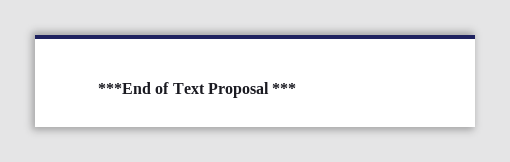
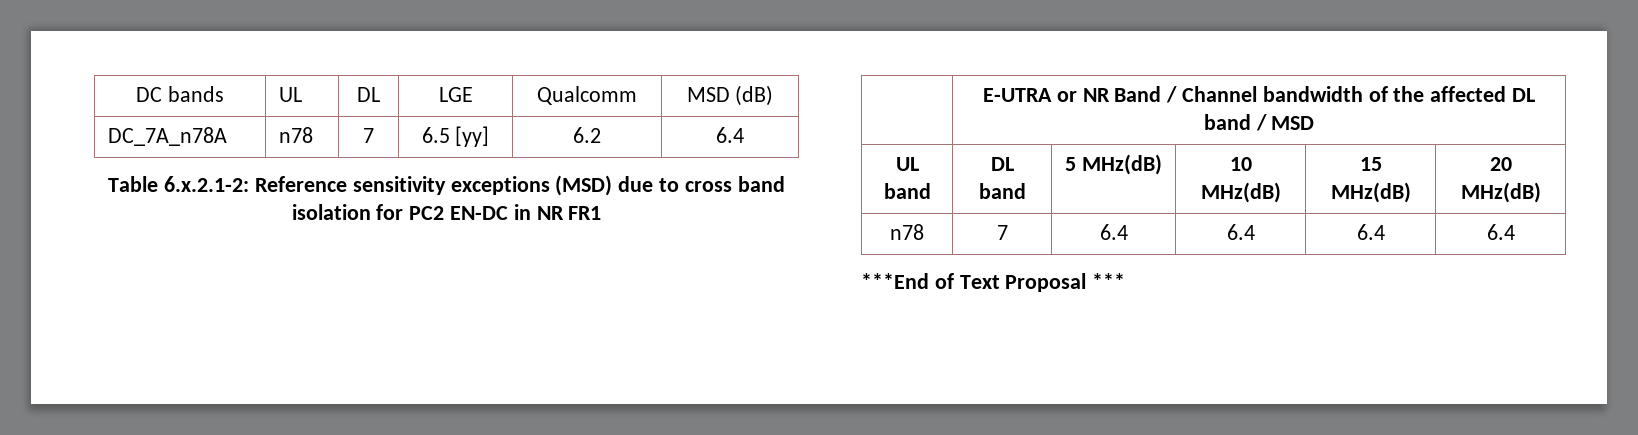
+ DC bands | UL | DL | LGE | Qualcomm | MSD (dB)
+ DC_7A_n78A | n78 | 7 | 6.5 [yy] | 6.2 | 6.4
+ Table 6.x.2.1-2: Reference sensitivity exceptions (MSD) due to cross band isolation for PC2 EN-DC in NR FR1
+ | E-UTRA or NR Band / Channel bandwidth of the affected DL band / MSD
+ UL band | DL band | 5 MHz(dB) | 10 MHz(dB) | 15 MHz(dB) | 20 MHz(dB)
+ n78 | 7 | 6.4 | 6.4 | 6.4 | 6.4

